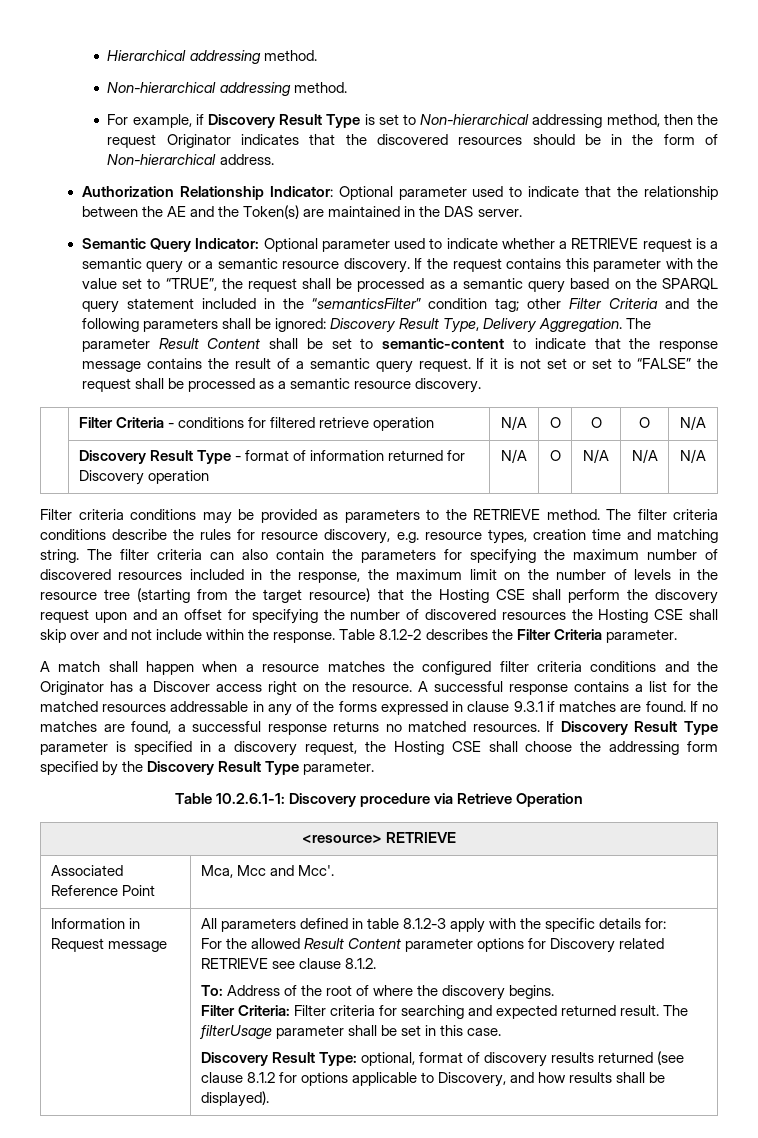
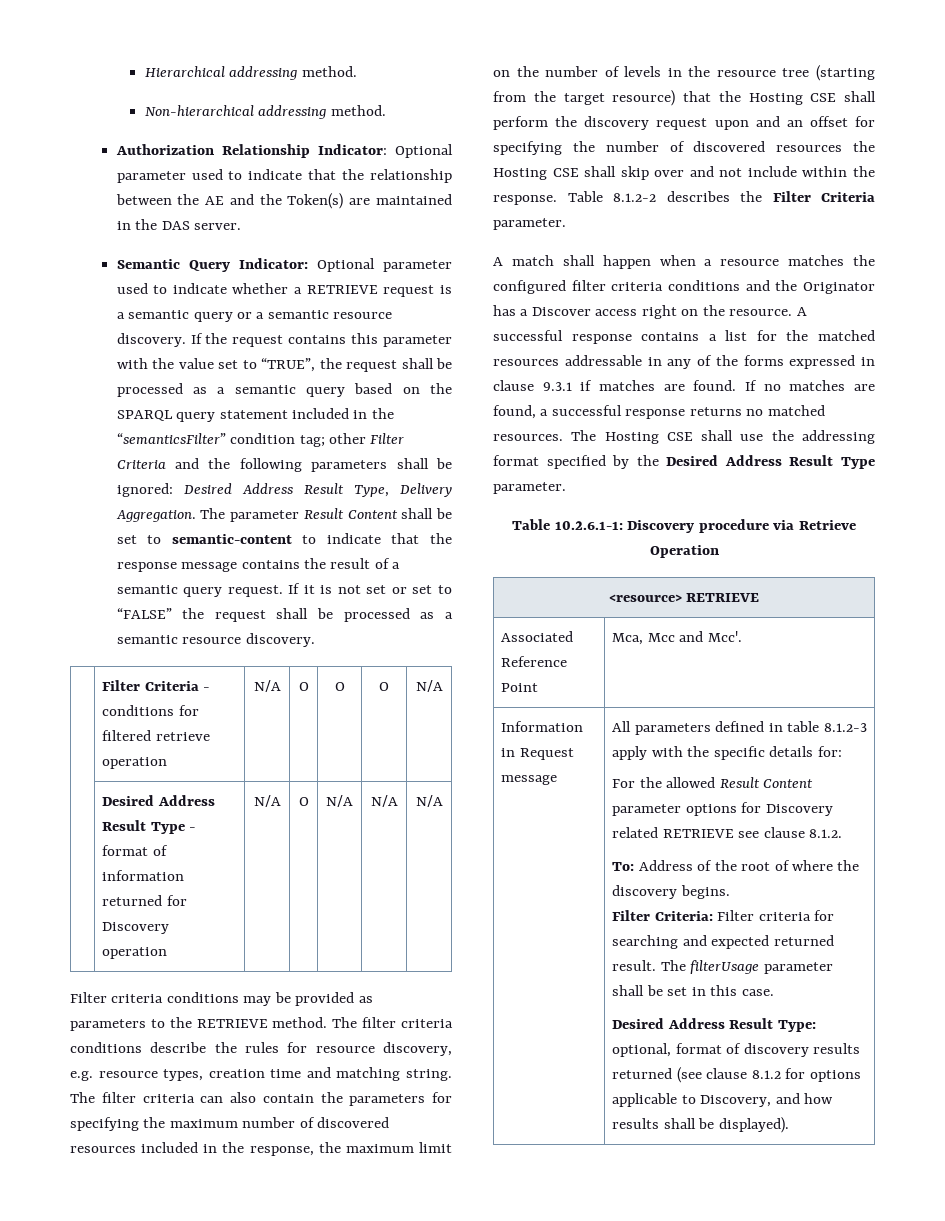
- For example, if Discovery Result Type is set to Non-hierarchical addressing method, then the request Originator indicates that the discovered resources should be in the form of Non-hierarchical address.
- If the request contains this parameter with the value set to “TRUE”, the request shall be processed as a semantic query based on the SPARQL query statement included in the “semanticsFilter” condition tag; other Filter Criteria and the following parameters shall be ignored: Discovery Result Type, Delivery Aggregation.
+ If the request contains this parameter with the value set to “TRUE”, the request shall be processed as a semantic query based on the SPARQL query statement included in the “semanticsFilter” condition tag; other Filter Criteria and the following parameters shall be ignored: Desired Address Result Type, Delivery Aggregation.
- | Discovery Result Type - format of information returned for Discovery operation | N/A | O | N/A | N/A | N/A
+ | Desired Address Result Type - format of information returned for Discovery operation | N/A | O | N/A | N/A | N/A
- If Discovery Result Type parameter is specified in a discovery request, the Hosting CSE shall choose the addressing form specified by the Discovery Result Type parameter.
+ The Hosting CSE shall use the addressing format specified by the Desired Address Result Type parameter.
- Discovery Result Type: optional, format of discovery results returned (see clause 8.1.2 for options applicable to Discovery, and how results shall be displayed).
+ Desired Address Result Type: optional, format of discovery results returned (see clause 8.1.2 for options applicable to Discovery, and how results shall be displayed).

